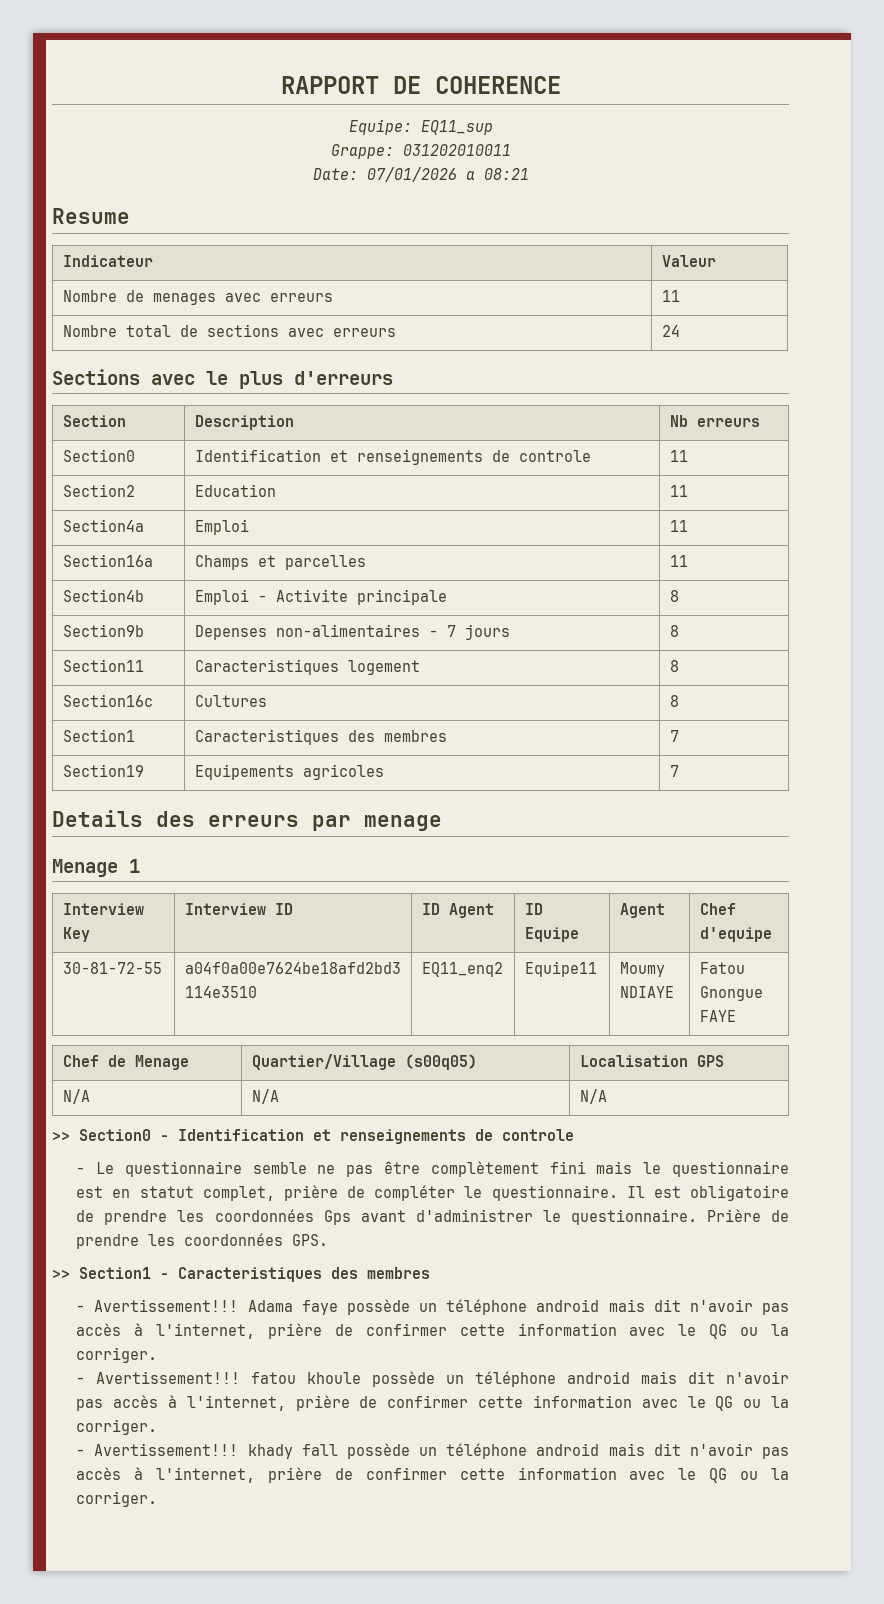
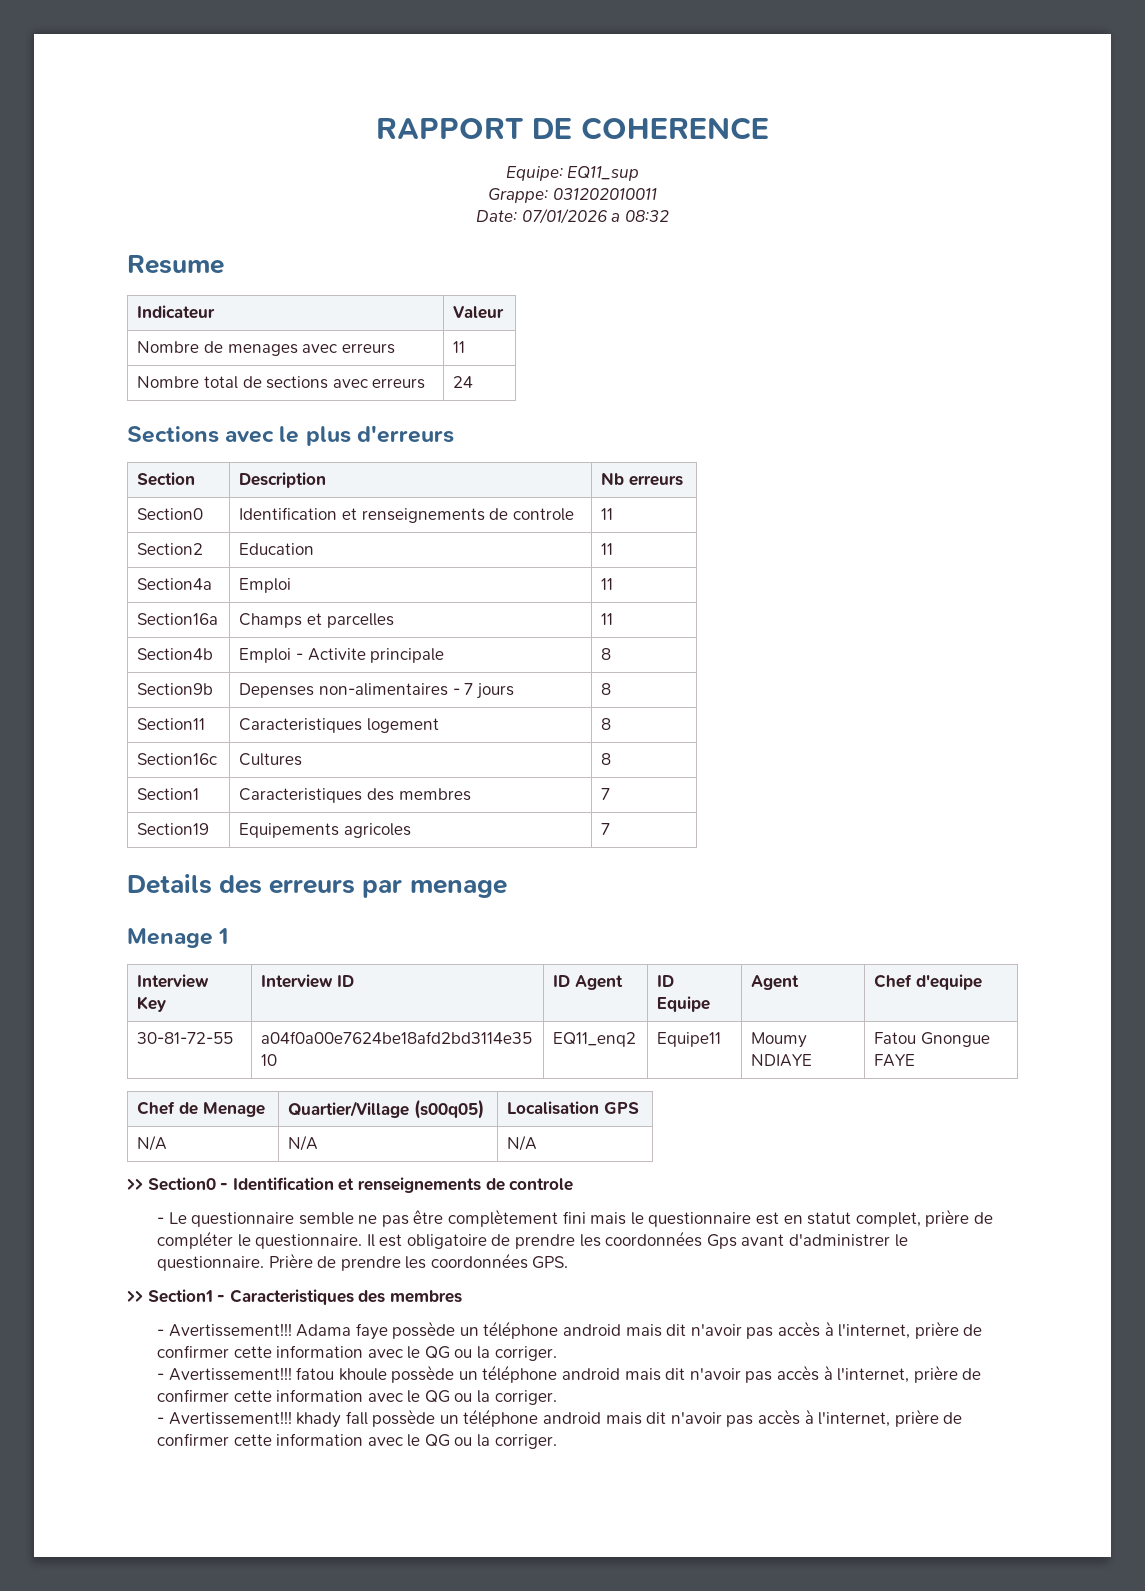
- Date: 07/01/2026 a 08:21
+ Date: 07/01/2026 a 08:32

